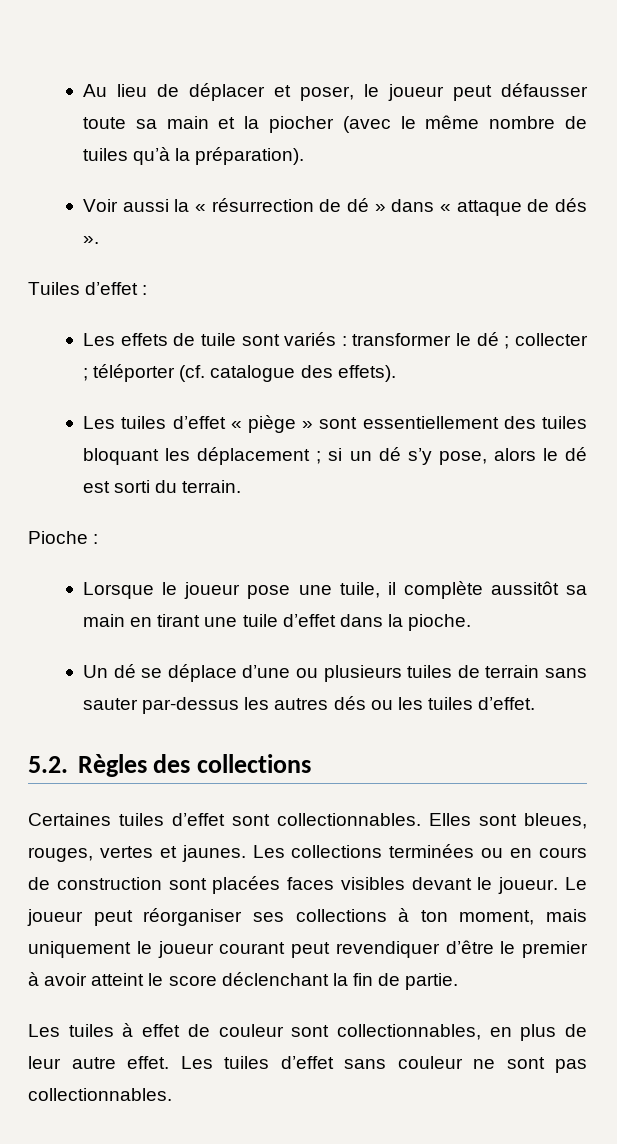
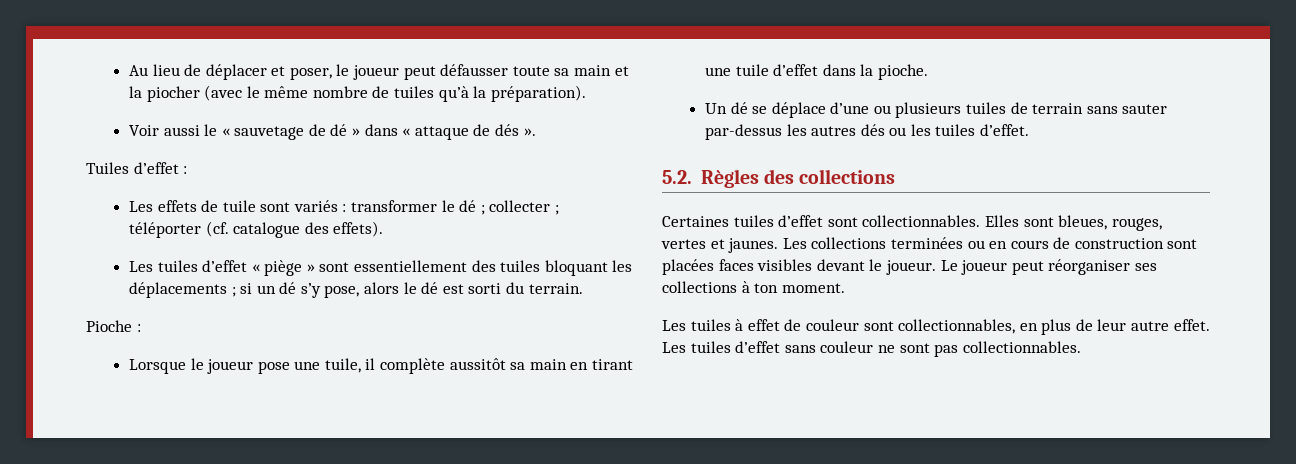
- Voir aussi la « résurrection de dé » dans « attaque de dés ».
+ Voir aussi le « sauvetage de dé » dans « attaque de dés ».
- Les tuiles d’effet « piège » sont essentiellement des tuiles bloquant les déplacement ; si un dé s’y pose, alors le dé est sorti du terrain.
+ Les tuiles d’effet « piège » sont essentiellement des tuiles bloquant les déplacements ; si un dé s’y pose, alors le dé est sorti du terrain.
- Le joueur peut réorganiser ses collections à ton moment, mais uniquement le joueur courant peut revendiquer d’être le premier à avoir atteint le score déclenchant la fin de partie.
+ Le joueur peut réorganiser ses collections à ton moment.

